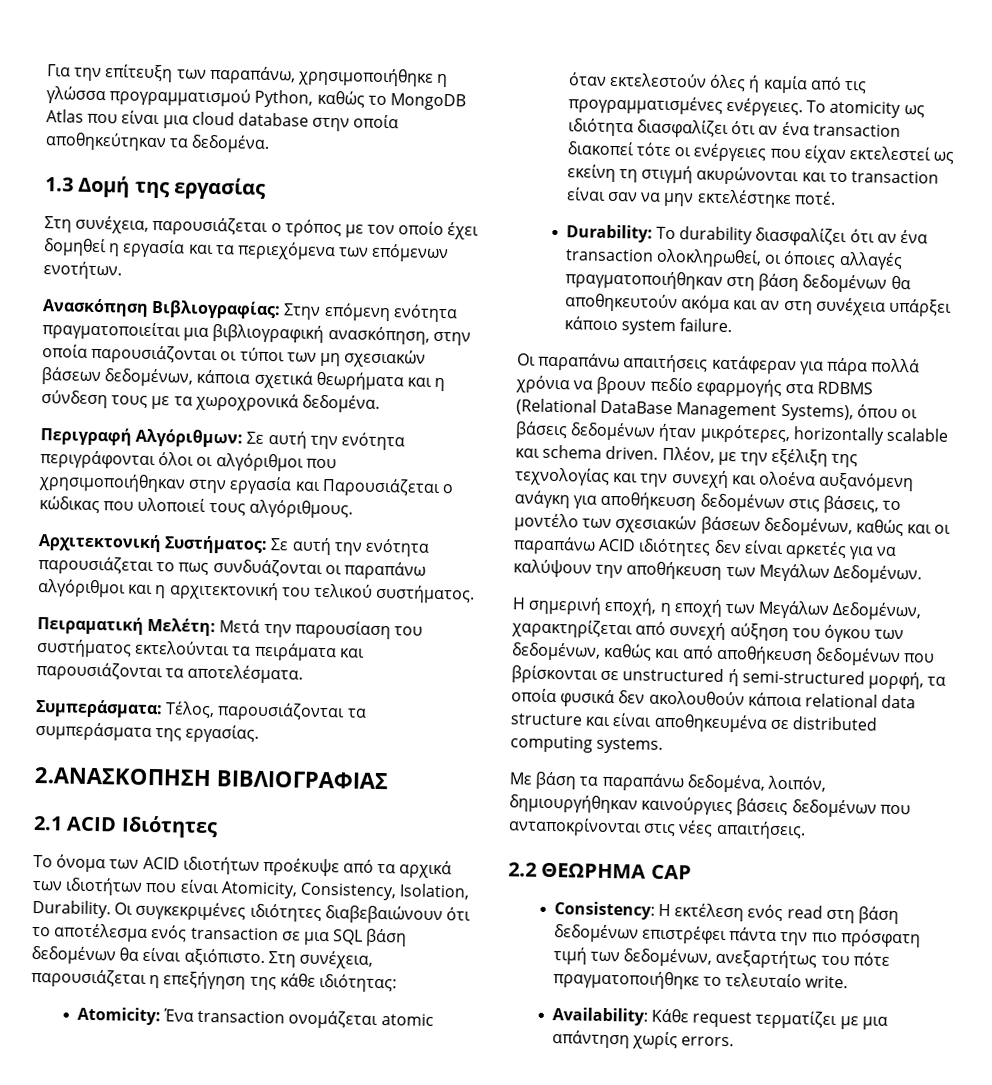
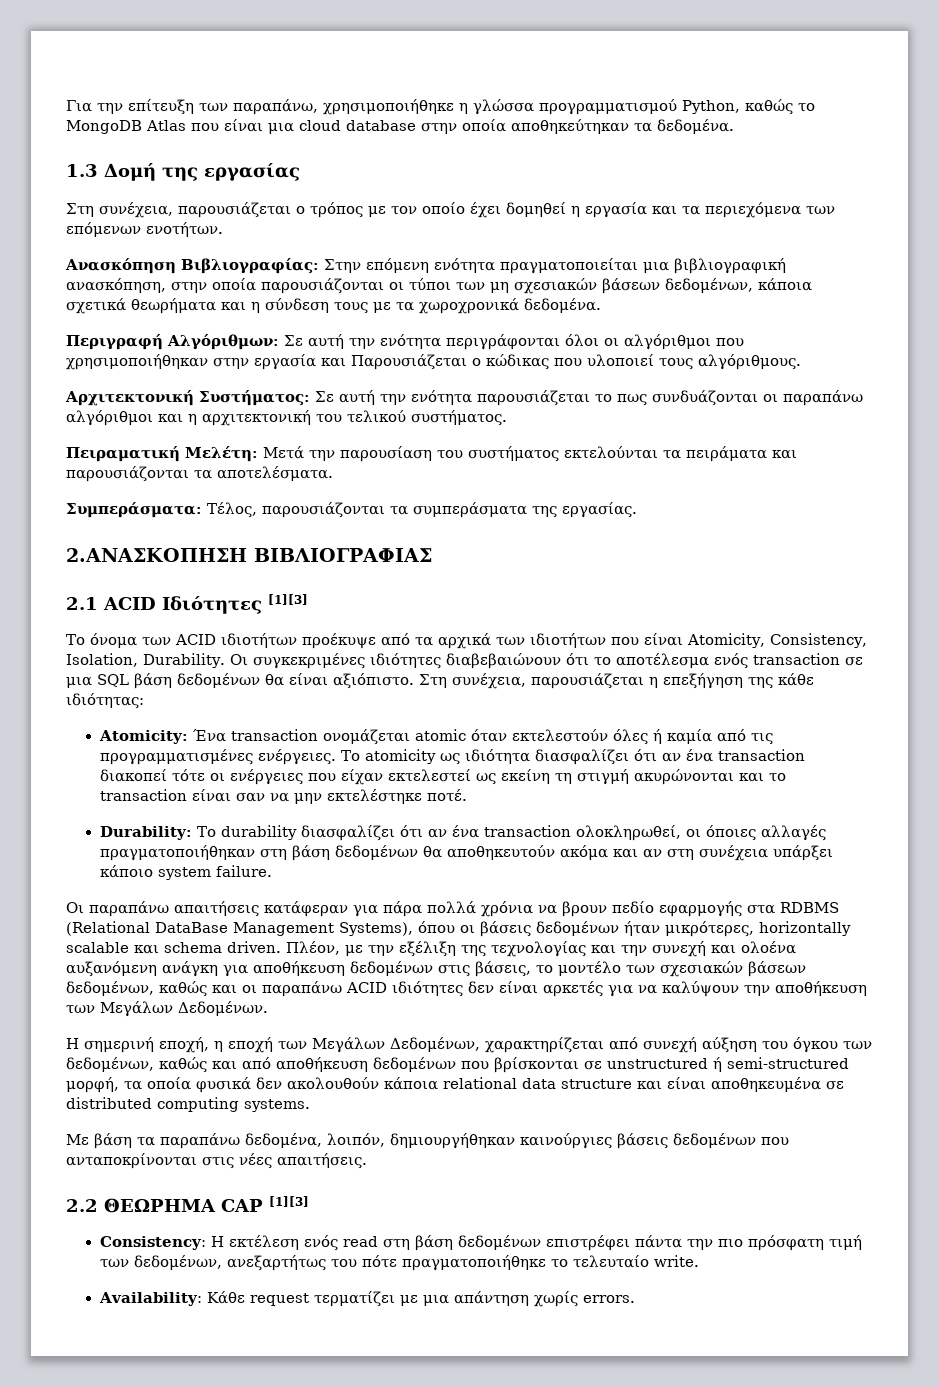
- 2.1 ACID Ιδιότητες
+ 2.1 ACID Ιδιότητες [1][3]
- 2.2 ΘΕΩΡΗΜΑ CAP
+ 2.2 ΘΕΩΡΗΜΑ CAP [1][3]

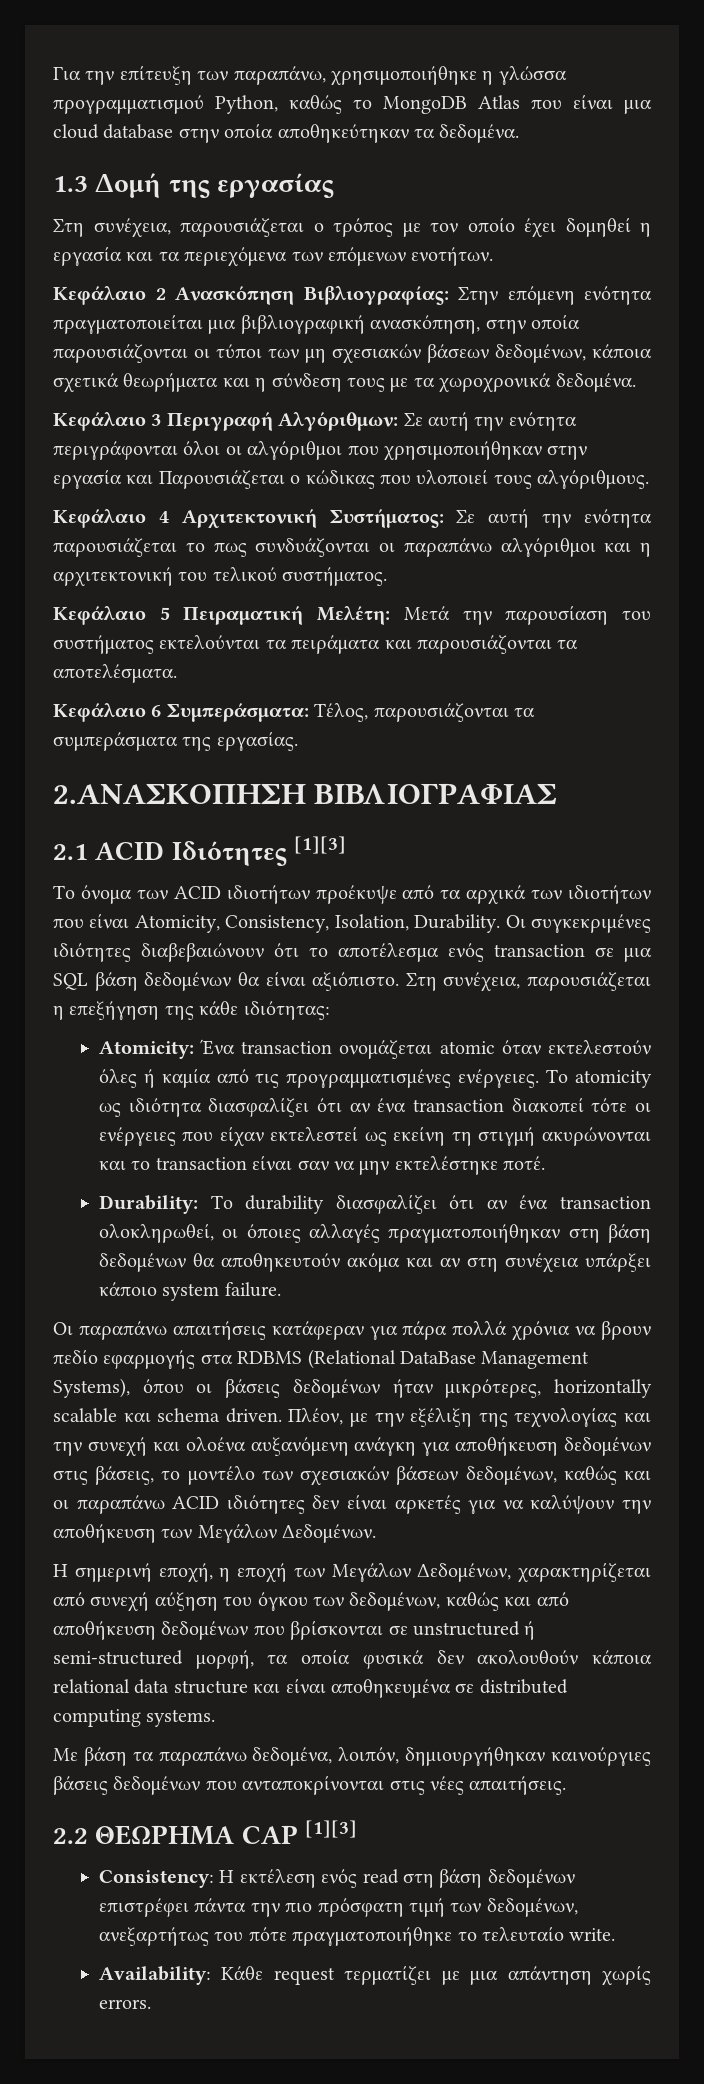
- Ανασκόπηση Βιβλιογραφίας: Στην επόμενη ενότητα πραγματοποιείται μια βιβλιογραφική ανασκόπηση, στην οποία παρουσιάζονται οι τύποι των μη σχεσιακών βάσεων δεδομένων, κάποια σχετικά θεωρήματα και η σύνδεση τους με τα χωροχρονικά δεδομένα.
+ Κεφάλαιο 2 Ανασκόπηση Βιβλιογραφίας: Στην επόμενη ενότητα πραγματοποιείται μια βιβλιογραφική ανασκόπηση, στην οποία παρουσιάζονται οι τύποι των μη σχεσιακών βάσεων δεδομένων, κάποια σχετικά θεωρήματα και η σύνδεση τους με τα χωροχρονικά δεδομένα.
- Περιγραφή Αλγόριθμων: Σε αυτή την ενότητα περιγράφονται όλοι οι αλγόριθμοι που χρησιμοποιήθηκαν στην εργασία και Παρουσιάζεται ο κώδικας που υλοποιεί τους αλγόριθμους.
+ Κεφάλαιο 3 Περιγραφή Αλγόριθμων: Σε αυτή την ενότητα περιγράφονται όλοι οι αλγόριθμοι που χρησιμοποιήθηκαν στην εργασία και Παρουσιάζεται ο κώδικας που υλοποιεί τους αλγόριθμους.
- Αρχιτεκτονική Συστήματος: Σε αυτή την ενότητα παρουσιάζεται το πως συνδυάζονται οι παραπάνω αλγόριθμοι και η αρχιτεκτονική του τελικού συστήματος.
+ Κεφάλαιο 4 Αρχιτεκτονική Συστήματος: Σε αυτή την ενότητα παρουσιάζεται το πως συνδυάζονται οι παραπάνω αλγόριθμοι και η αρχιτεκτονική του τελικού συστήματος.
- Πειραματική Μελέτη: Μετά την παρουσίαση του συστήματος εκτελούνται τα πειράματα και παρουσιάζονται τα αποτελέσματα.
+ Κεφάλαιο 5 Πειραματική Μελέτη: Μετά την παρουσίαση του συστήματος εκτελούνται τα πειράματα και παρουσιάζονται τα αποτελέσματα.
- Συμπεράσματα: Τέλος, παρουσιάζονται τα συμπεράσματα της εργασίας.
+ Κεφάλαιο 6 Συμπεράσματα: Τέλος, παρουσιάζονται τα συμπεράσματα της εργασίας.

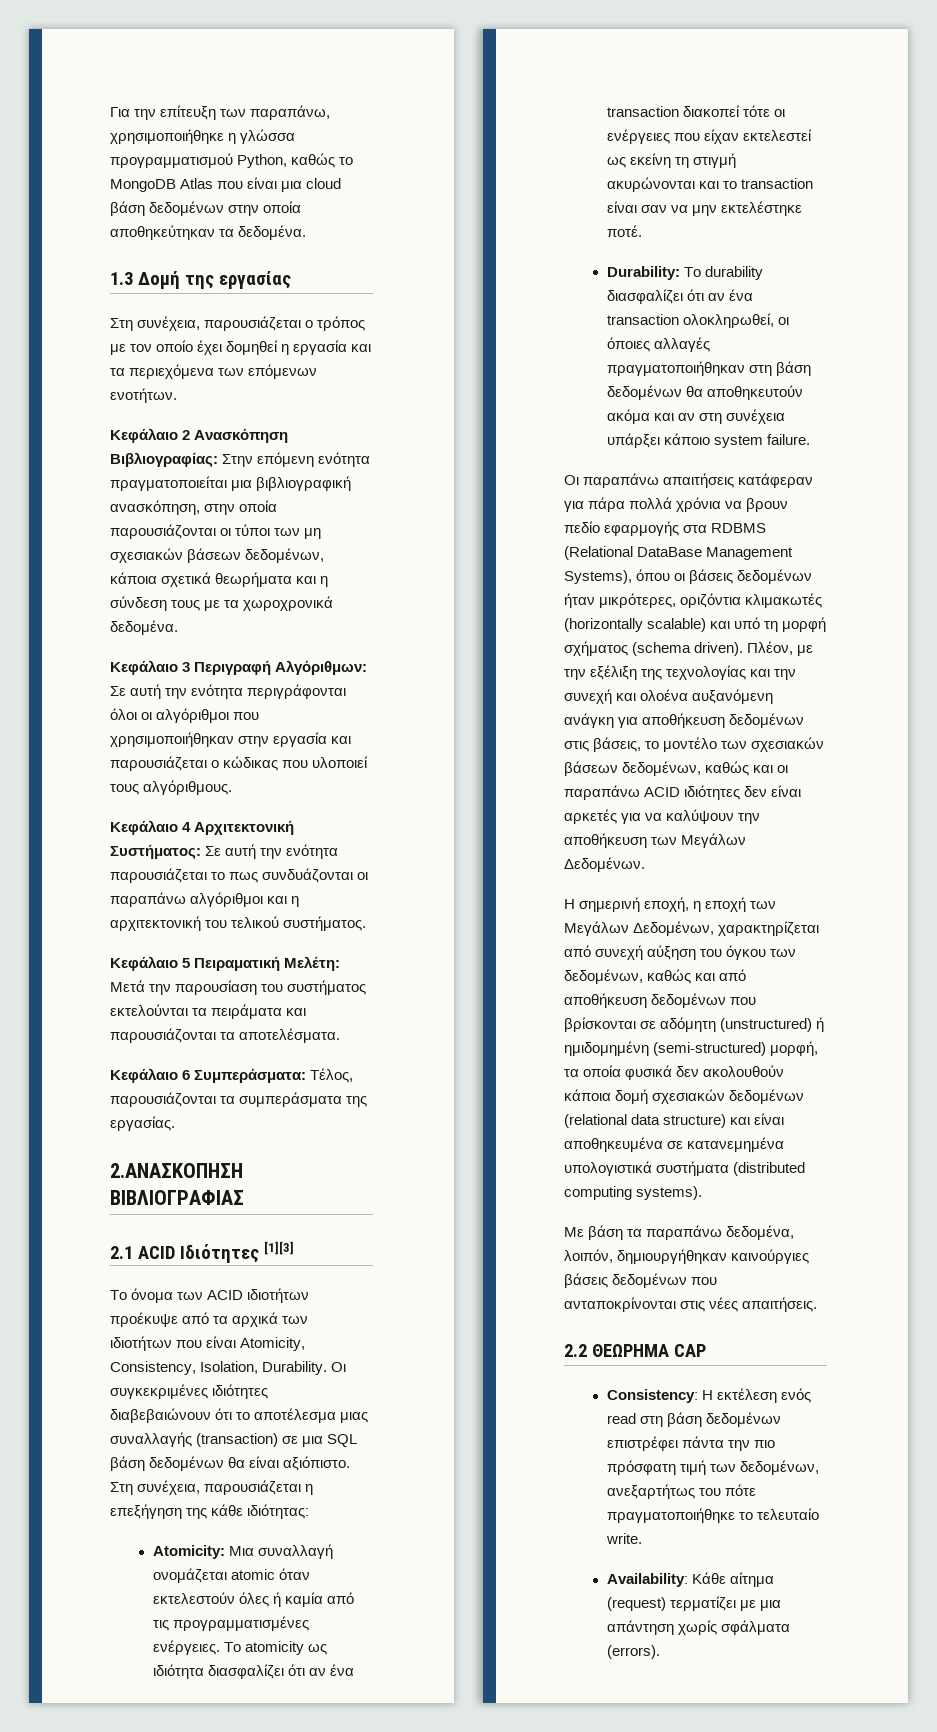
- Για την επίτευξη των παραπάνω, χρησιμοποιήθηκε η γλώσσα προγραμματισμού Python, καθώς το MongoDB Atlas που είναι μια cloud database στην οποία αποθηκεύτηκαν τα δεδομένα.
+ Για την επίτευξη των παραπάνω, χρησιμοποιήθηκε η γλώσσα προγραμματισμού Python, καθώς το MongoDB Atlas που είναι μια cloud βάση δεδομένων στην οποία αποθηκεύτηκαν τα δεδομένα.
- Κεφάλαιο 3 Περιγραφή Αλγόριθμων: Σε αυτή την ενότητα περιγράφονται όλοι οι αλγόριθμοι που χρησιμοποιήθηκαν στην εργασία και Παρουσιάζεται ο κώδικας που υλοποιεί τους αλγόριθμους.
+ Κεφάλαιο 3 Περιγραφή Αλγόριθμων: Σε αυτή την ενότητα περιγράφονται όλοι οι αλγόριθμοι που χρησιμοποιήθηκαν στην εργασία και παρουσιάζεται ο κώδικας που υλοποιεί τους αλγόριθμους.
- Οι συγκεκριμένες ιδιότητες διαβεβαιώνουν ότι το αποτέλεσμα ενός transaction σε μια SQL βάση δεδομένων θα είναι αξιόπιστο.
+ Οι συγκεκριμένες ιδιότητες διαβεβαιώνουν ότι το αποτέλεσμα μιας συναλλαγής (transaction) σε μια SQL βάση δεδομένων θα είναι αξιόπιστο.
- Atomicity: Ένα transaction ονομάζεται atomic όταν εκτελεστούν όλες ή καμία από τις προγραμματισμένες ενέργειες.
+ Atomicity: Μια συναλλαγή ονομάζεται atomic όταν εκτελεστούν όλες ή καμία από τις προγραμματισμένες ενέργειες.
- Οι παραπάνω απαιτήσεις κατάφεραν για πάρα πολλά χρόνια να βρουν πεδίο εφαρμογής στα RDBMS (Relational DataBase Management Systems), όπου οι βάσεις δεδομένων ήταν μικρότερες, horizontally scalable και schema driven.
+ Οι παραπάνω απαιτήσεις κατάφεραν για πάρα πολλά χρόνια να βρουν πεδίο εφαρμογής στα RDBMS (Relational DataBase Management Systems), όπου οι βάσεις δεδομένων ήταν μικρότερες, οριζόντια κλιμακωτές (horizontally scalable) και υπό τη μορφή σχήματος (schema driven).
- Η σημερινή εποχή, η εποχή των Μεγάλων Δεδομένων, χαρακτηρίζεται από συνεχή αύξηση του όγκου των δεδομένων, καθώς και από αποθήκευση δεδομένων που βρίσκονται σε unstructured ή semi-structured μορφή, τα οποία φυσικά δεν ακολουθούν κάποια relational data structure και είναι αποθηκευμένα σε distributed computing systems.
+ Η σημερινή εποχή, η εποχή των Μεγάλων Δεδομένων, χαρακτηρίζεται από συνεχή αύξηση του όγκου των δεδομένων, καθώς και από αποθήκευση δεδομένων που βρίσκονται σε αδόμητη (unstructured) ή ημιδομημένη (semi-structured) μορφή, τα οποία φυσικά δεν ακολουθούν κάποια δομή σχεσιακών δεδομένων (relational data structure) και είναι αποθηκευμένα σε κατανεμημένα υπολογιστικά συστήματα (distributed computing systems).
- 2.2 ΘΕΩΡΗΜΑ CAP [1][3]
+ 2.2 ΘΕΩΡΗΜΑ CAP
- Availability: Κάθε request τερματίζει με μια απάντηση χωρίς errors.
+ Availability: Κάθε αίτημα (request) τερματίζει με μια απάντηση χωρίς σφάλματα (errors).

